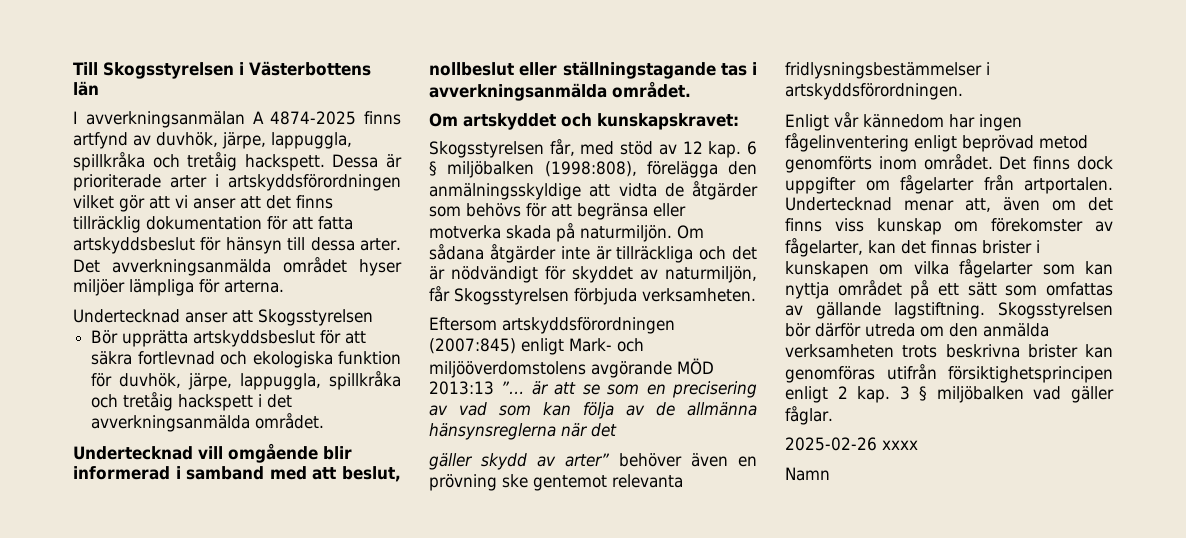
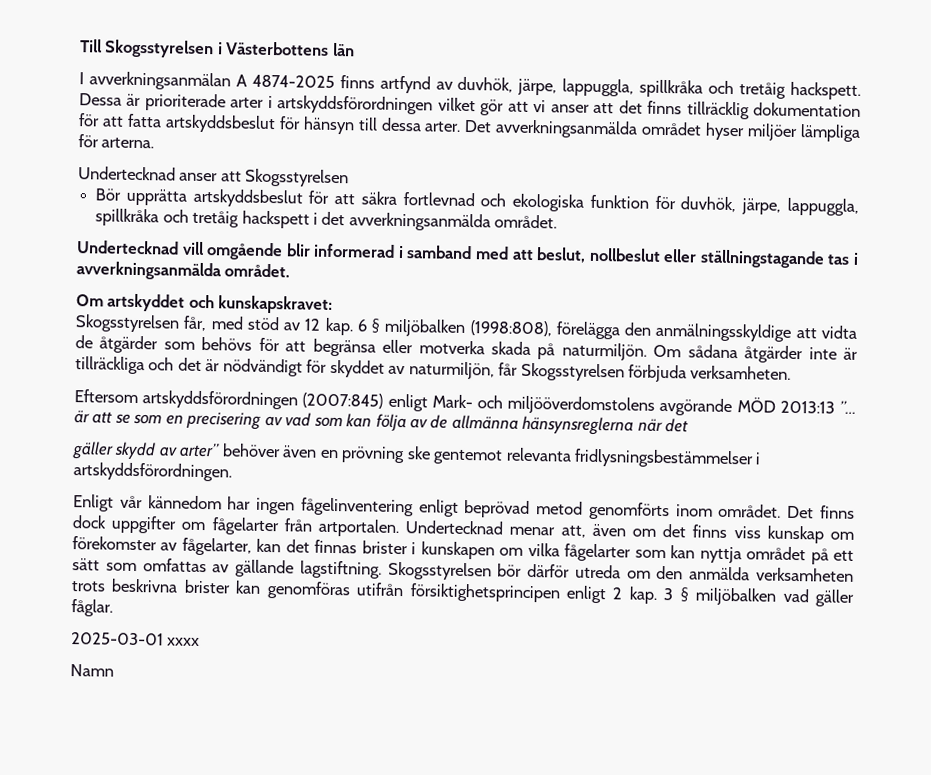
- 2025-02-26 xxxx
+ 2025-03-01 xxxx

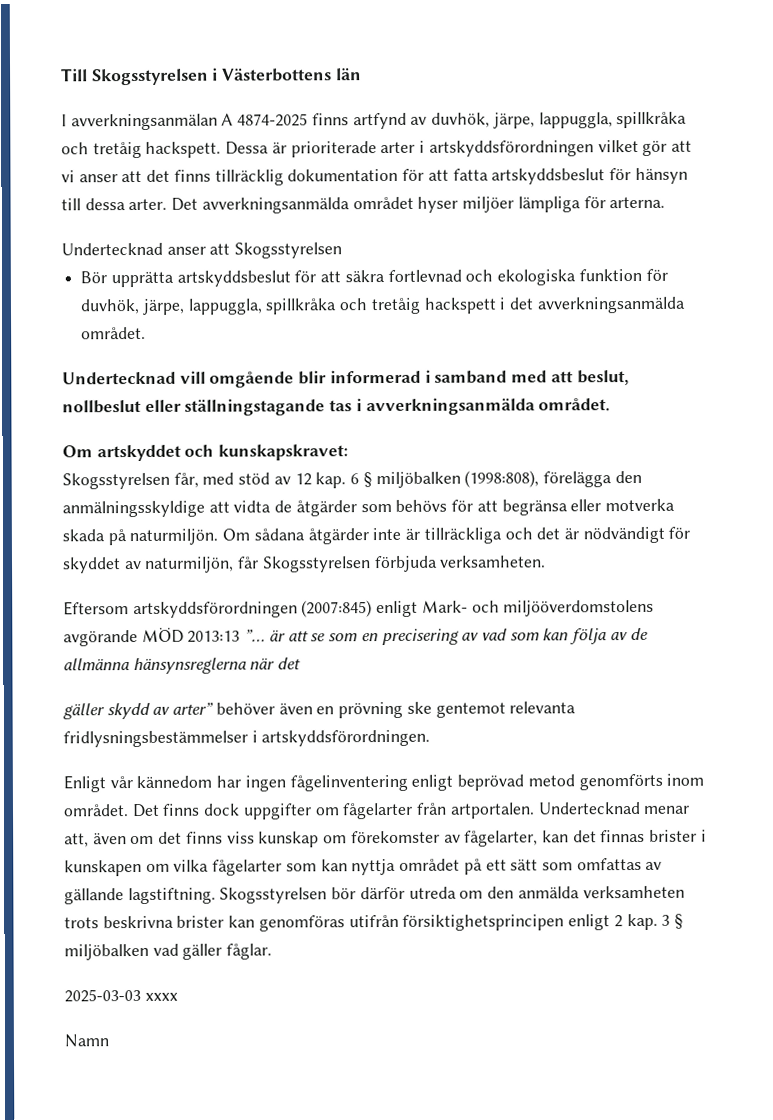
- 2025-03-01 xxxx
+ 2025-03-03 xxxx

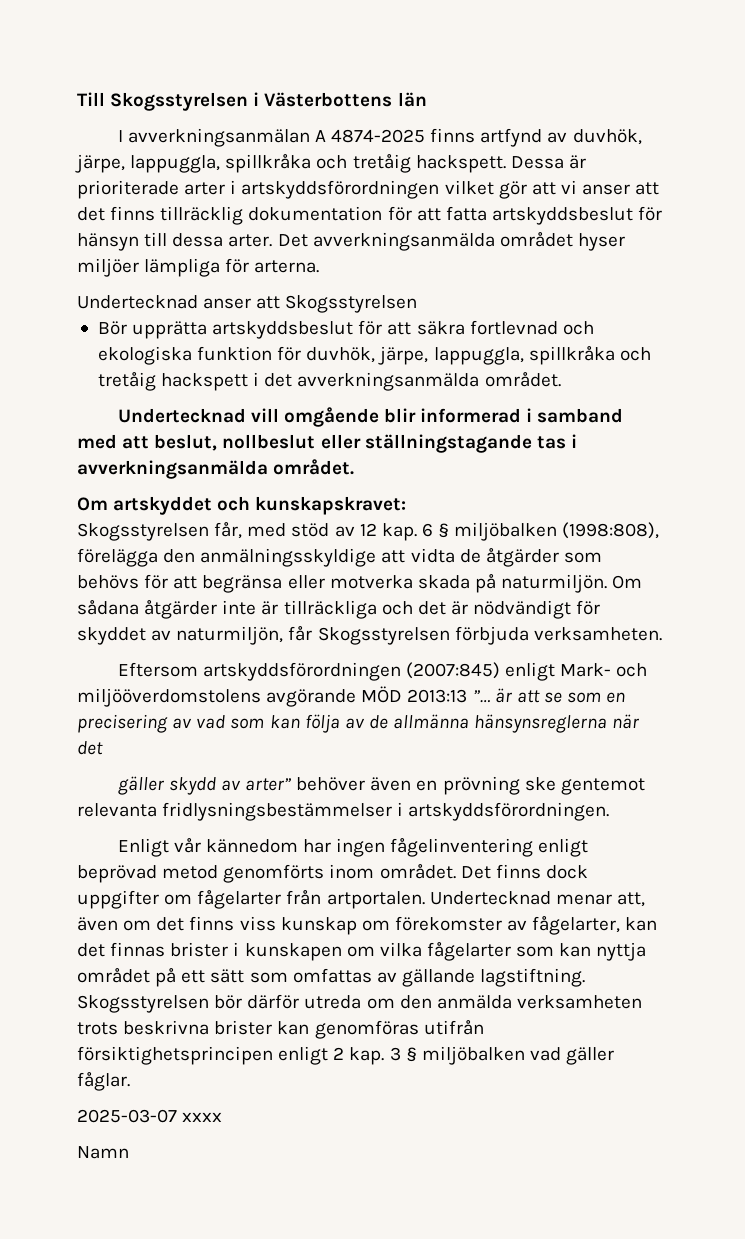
- 2025-03-03 xxxx
+ 2025-03-07 xxxx

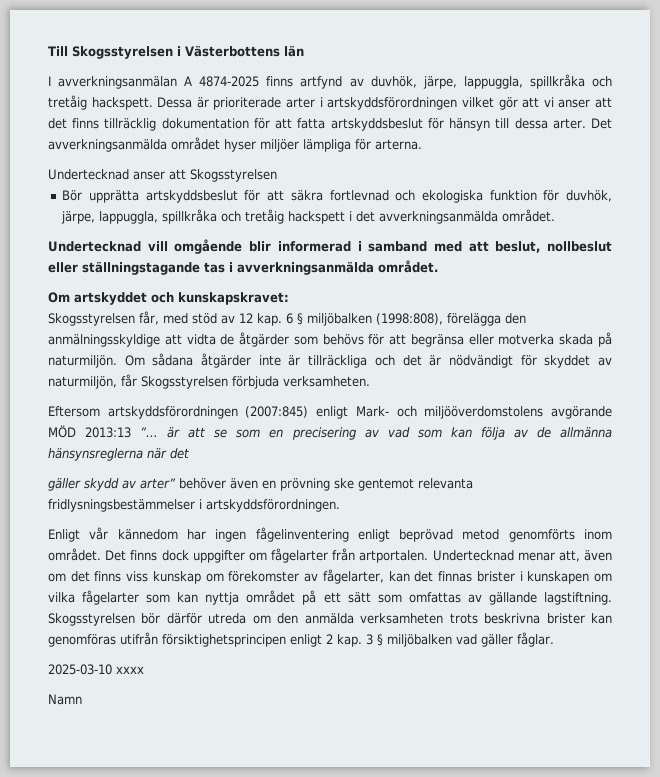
- 2025-03-07 xxxx
+ 2025-03-10 xxxx

